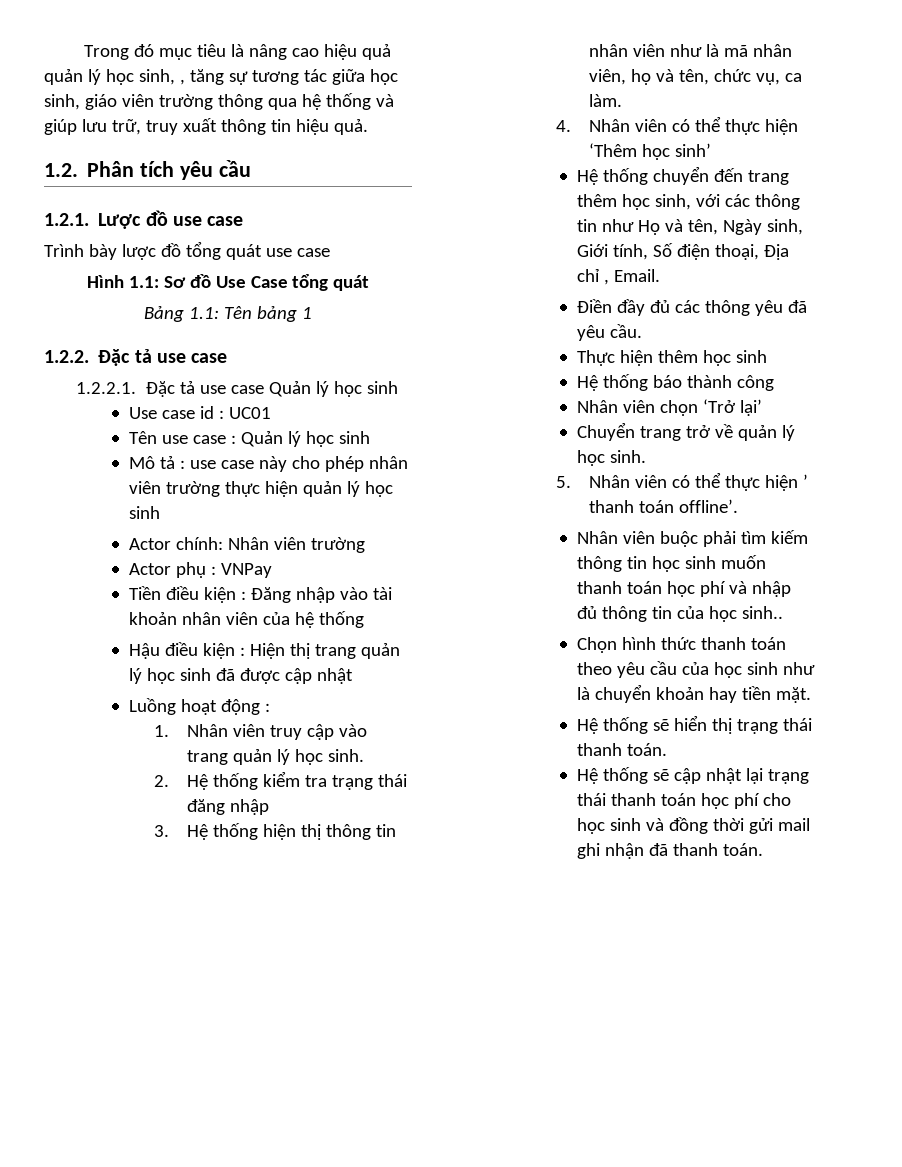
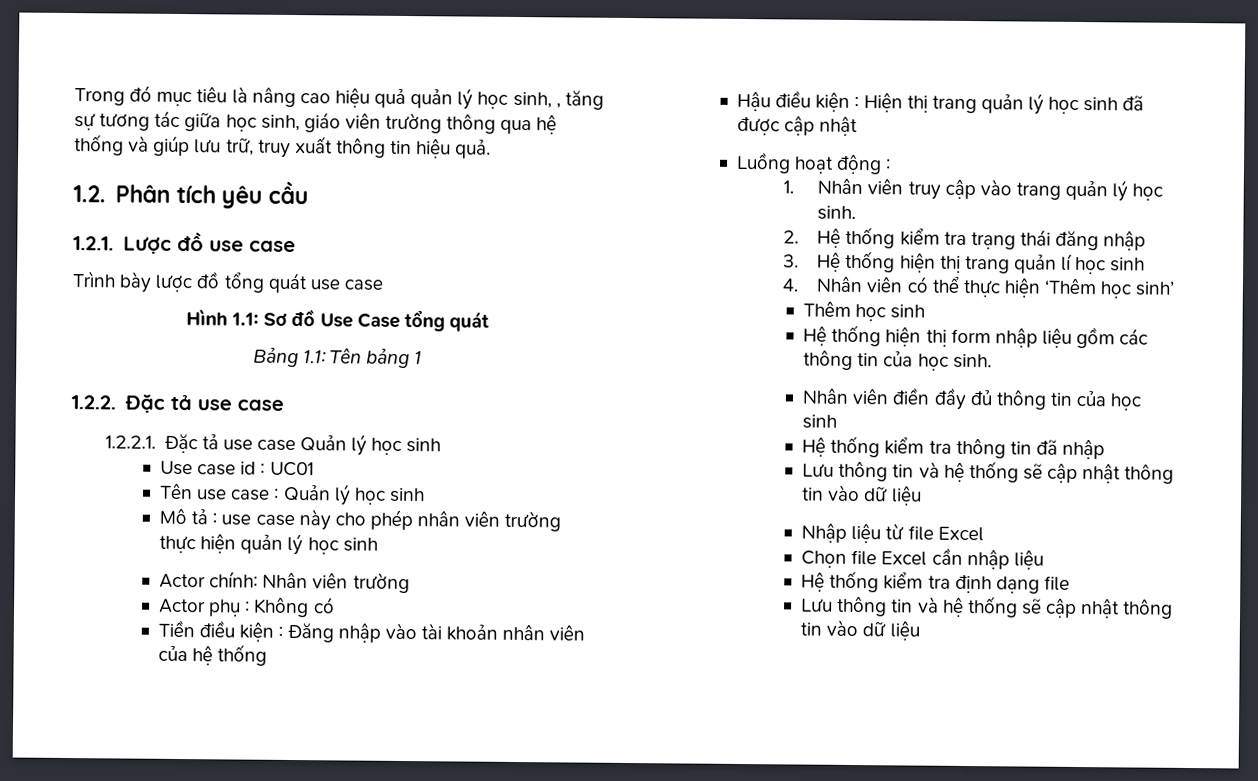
- Actor phụ : VNPay
+ Actor phụ : Không có
- 3. Hệ thống hiện thị thông tin nhân viên như là mã nhân viên, họ và tên, chức vụ, ca làm.
+ 3. Hệ thống hiện thị trang quản lí học sinh
- Hệ thống chuyển đến trang thêm học sinh, với các thông tin như Họ và tên, Ngày sinh, Giới tính, Số điện thoại, Địa chỉ , Email.
- Điền đầy đủ các thông yêu đã yêu cầu.
- Thực hiện thêm học sinh
- Hệ thống báo thành công
- Nhân viên chọn ‘Trở lại’
- Chuyển trang trở về quản lý học sinh.
- 5. Nhân viên có thể thực hiện ’ thanh toán offline’.
- Nhân viên buộc phải tìm kiếm thông tin học sinh muốn thanh toán học phí và nhập đủ thông tin của học sinh..
- Chọn hình thức thanh toán theo yêu cầu của học sinh như là chuyển khoản hay tiền mặt.
- Hệ thống sẽ hiển thị trạng thái thanh toán.
- Hệ thống sẽ cập nhật lại trạng thái thanh toán học phí cho học sinh và đồng thời gửi mail ghi nhận đã thanh toán.
+ Thêm học sinh
+ Hệ thống hiện thị form nhập liệu gồm các thông tin của học sinh.
+ Nhân viên điền đầy đủ thông tin của học sinh
+ Hệ thống kiểm tra thông tin đã nhập
+ Lưu thông tin và hệ thống sẽ cập nhật thông tin vào dữ liệu
+ Nhập liệu từ file Excel
+ Chọn file Excel cần nhập liệu
+ Hệ thống kiểm tra định dạng file
+ Lưu thông tin và hệ thống sẽ cập nhật thông tin vào dữ liệu

